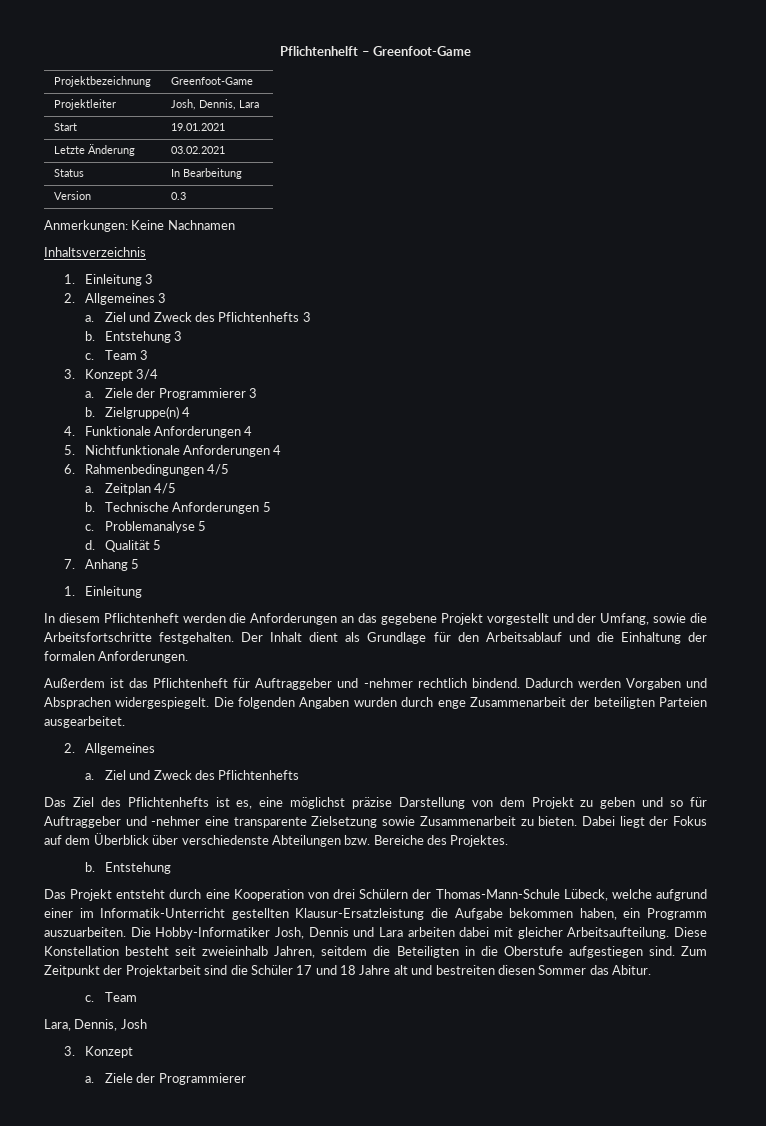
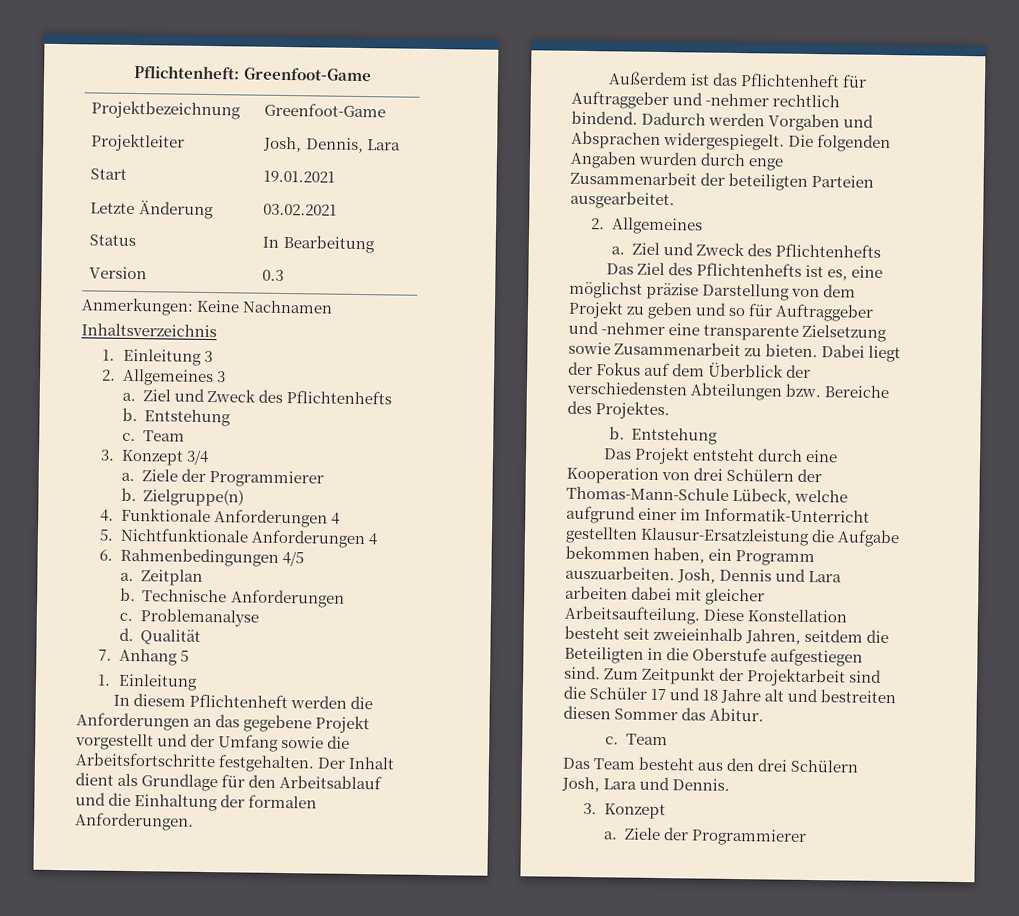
- Pflichtenhelft – Greenfoot-Game
+ Pflichtenheft: Greenfoot-Game
  2. Allgemeines 3
- a. Ziel und Zweck des Pflichtenhefts 3
- b. Entstehung 3
- c. Team 3
+ a. Ziel und Zweck des Pflichtenhefts
+ b. Entstehung
+ c. Team
  3. Konzept 3/4
- a. Ziele der Programmierer 3
+ a. Ziele der Programmierer
- Zielgruppe(n) 4
+ Zielgruppe(n)
- Zeitplan 4/5
+ Zeitplan
- Technische Anforderungen 5
+ Technische Anforderungen
- Problemanalyse 5
+ Problemanalyse
- Qualität 5
+ Qualität
- In diesem Pflichtenheft werden die Anforderungen an das gegebene Projekt vorgestellt und der Umfang, sowie die Arbeitsfortschritte festgehalten.
+ In diesem Pflichtenheft werden die Anforderungen an das gegebene Projekt vorgestellt und der Umfang sowie die Arbeitsfortschritte festgehalten.
- Dabei liegt der Fokus auf dem Überblick über verschiedenste Abteilungen bzw. Bereiche des Projektes.
+ Dabei liegt der Fokus auf dem Überblick der verschiedensten Abteilungen bzw. Bereiche des Projektes.
- Die Hobby-Informatiker Josh, Dennis und Lara arbeiten dabei mit gleicher Arbeitsaufteilung.
+ Josh, Dennis und Lara arbeiten dabei mit gleicher Arbeitsaufteilung.
- Lara, Dennis, Josh
+ Das Team besteht aus den drei Schülern Josh, Lara und Dennis.

